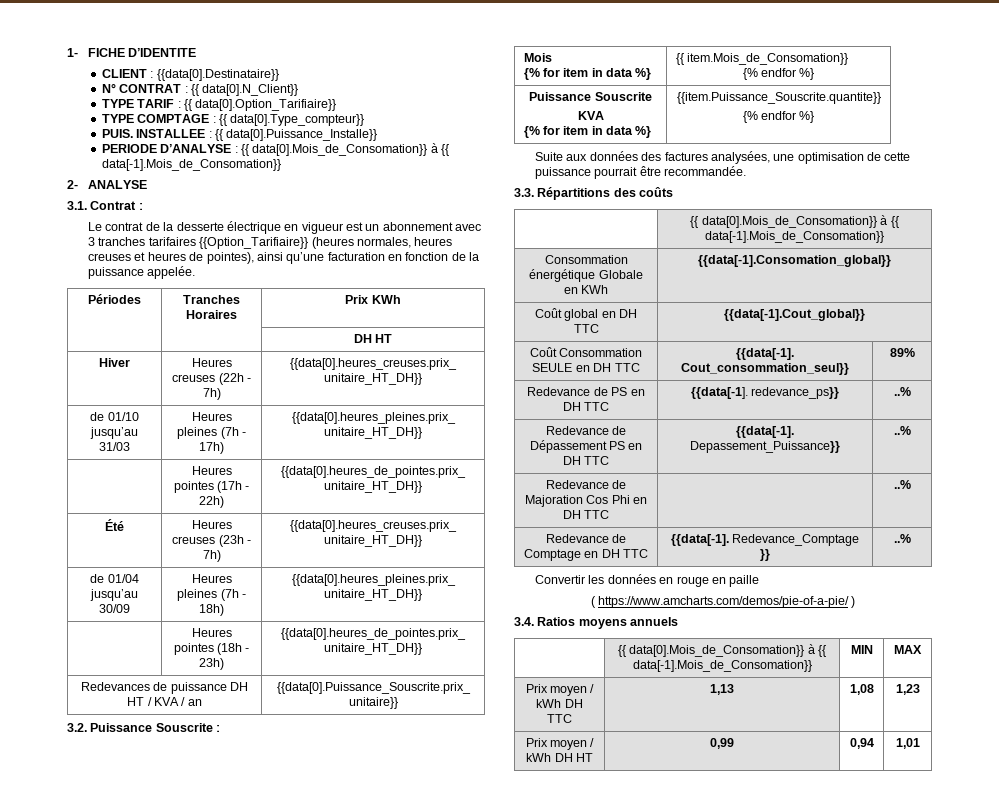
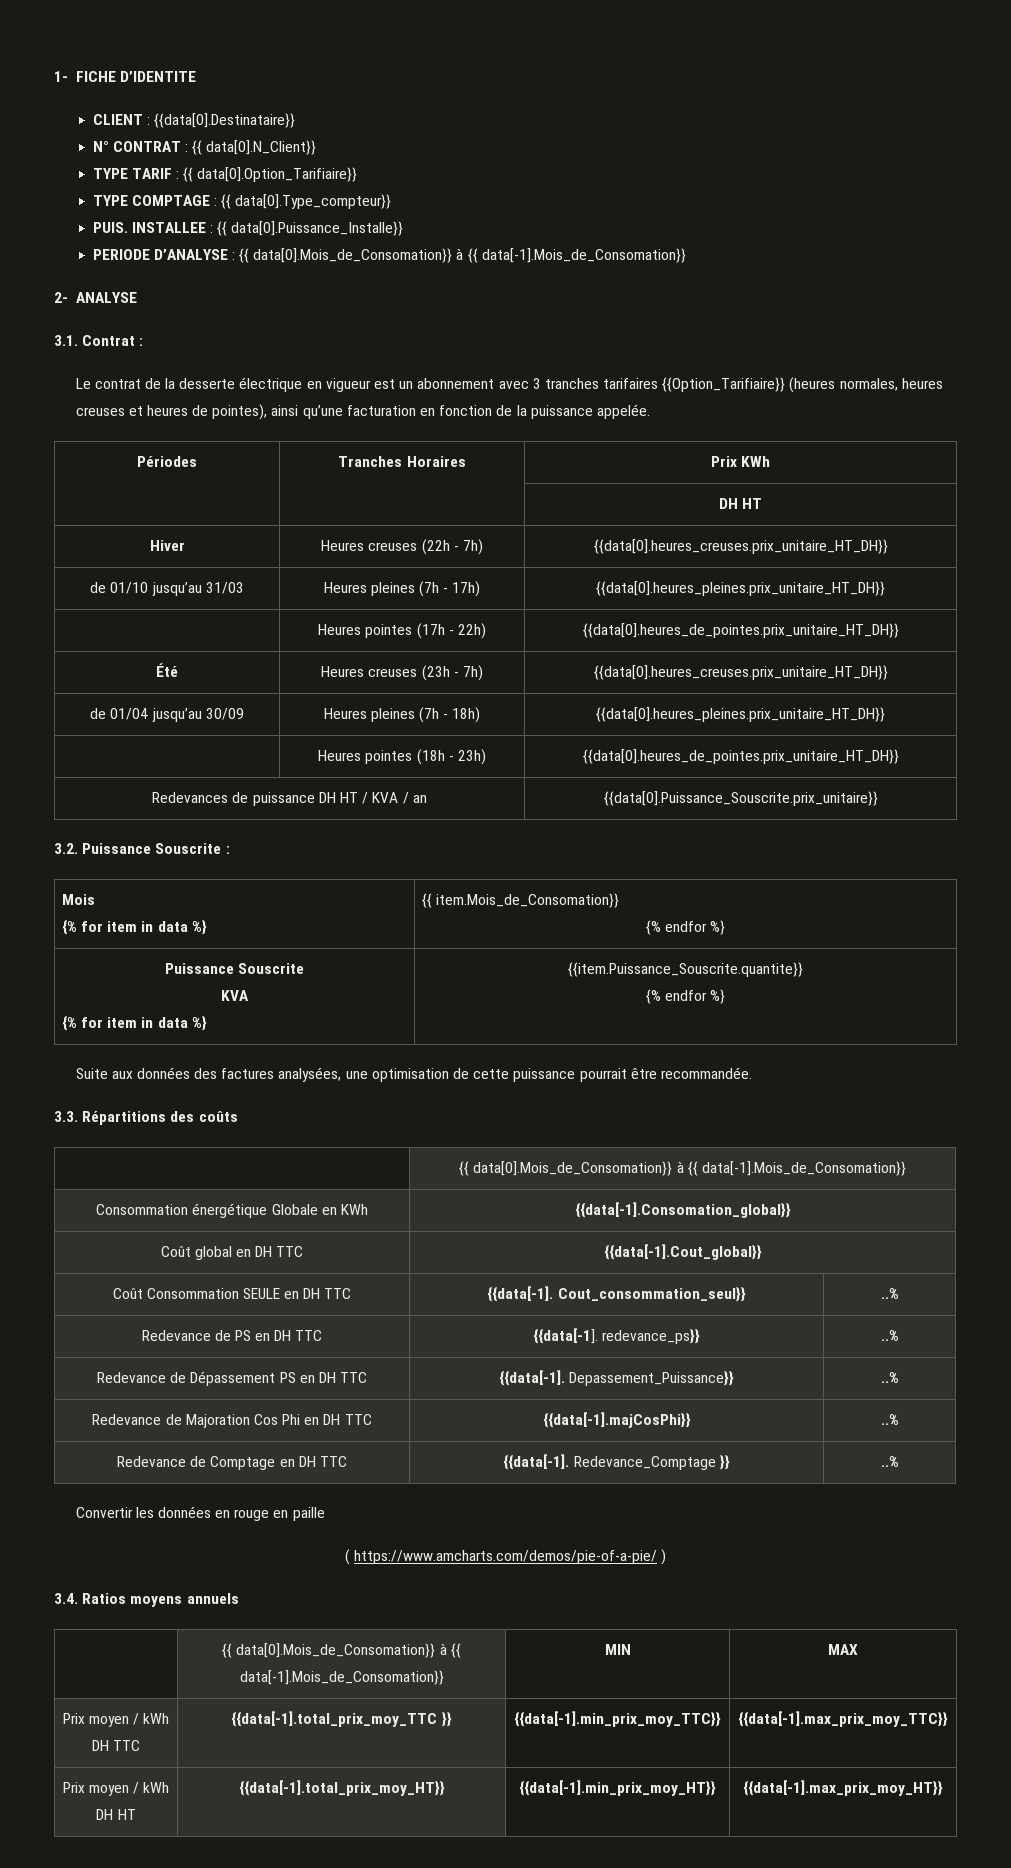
- Coût Consommation SEULE en DH TTC | {{data[-1]. Cout_consommation_seul}} | 89%
+ Coût Consommation SEULE en DH TTC | {{data[-1]. Cout_consommation_seul}} | ..%
- Redevance de Majoration Cos Phi en DH TTC | | ..%
+ Redevance de Majoration Cos Phi en DH TTC | {{data[-1].majCosPhi}} | ..%
- Prix moyen / kWh DH TTC | 1,13 | 1,08 | 1,23
+ Prix moyen / kWh DH TTC | {{data[-1].total_prix_moy_TTC }} | {{data[-1].min_prix_moy_TTC}} | {{data[-1].max_prix_moy_TTC}}
- Prix moyen / kWh DH HT | 0,99 | 0,94 | 1,01
+ Prix moyen / kWh DH HT | {{data[-1].total_prix_moy_HT}} | {{data[-1].min_prix_moy_HT}} | {{data[-1].max_prix_moy_HT}}

